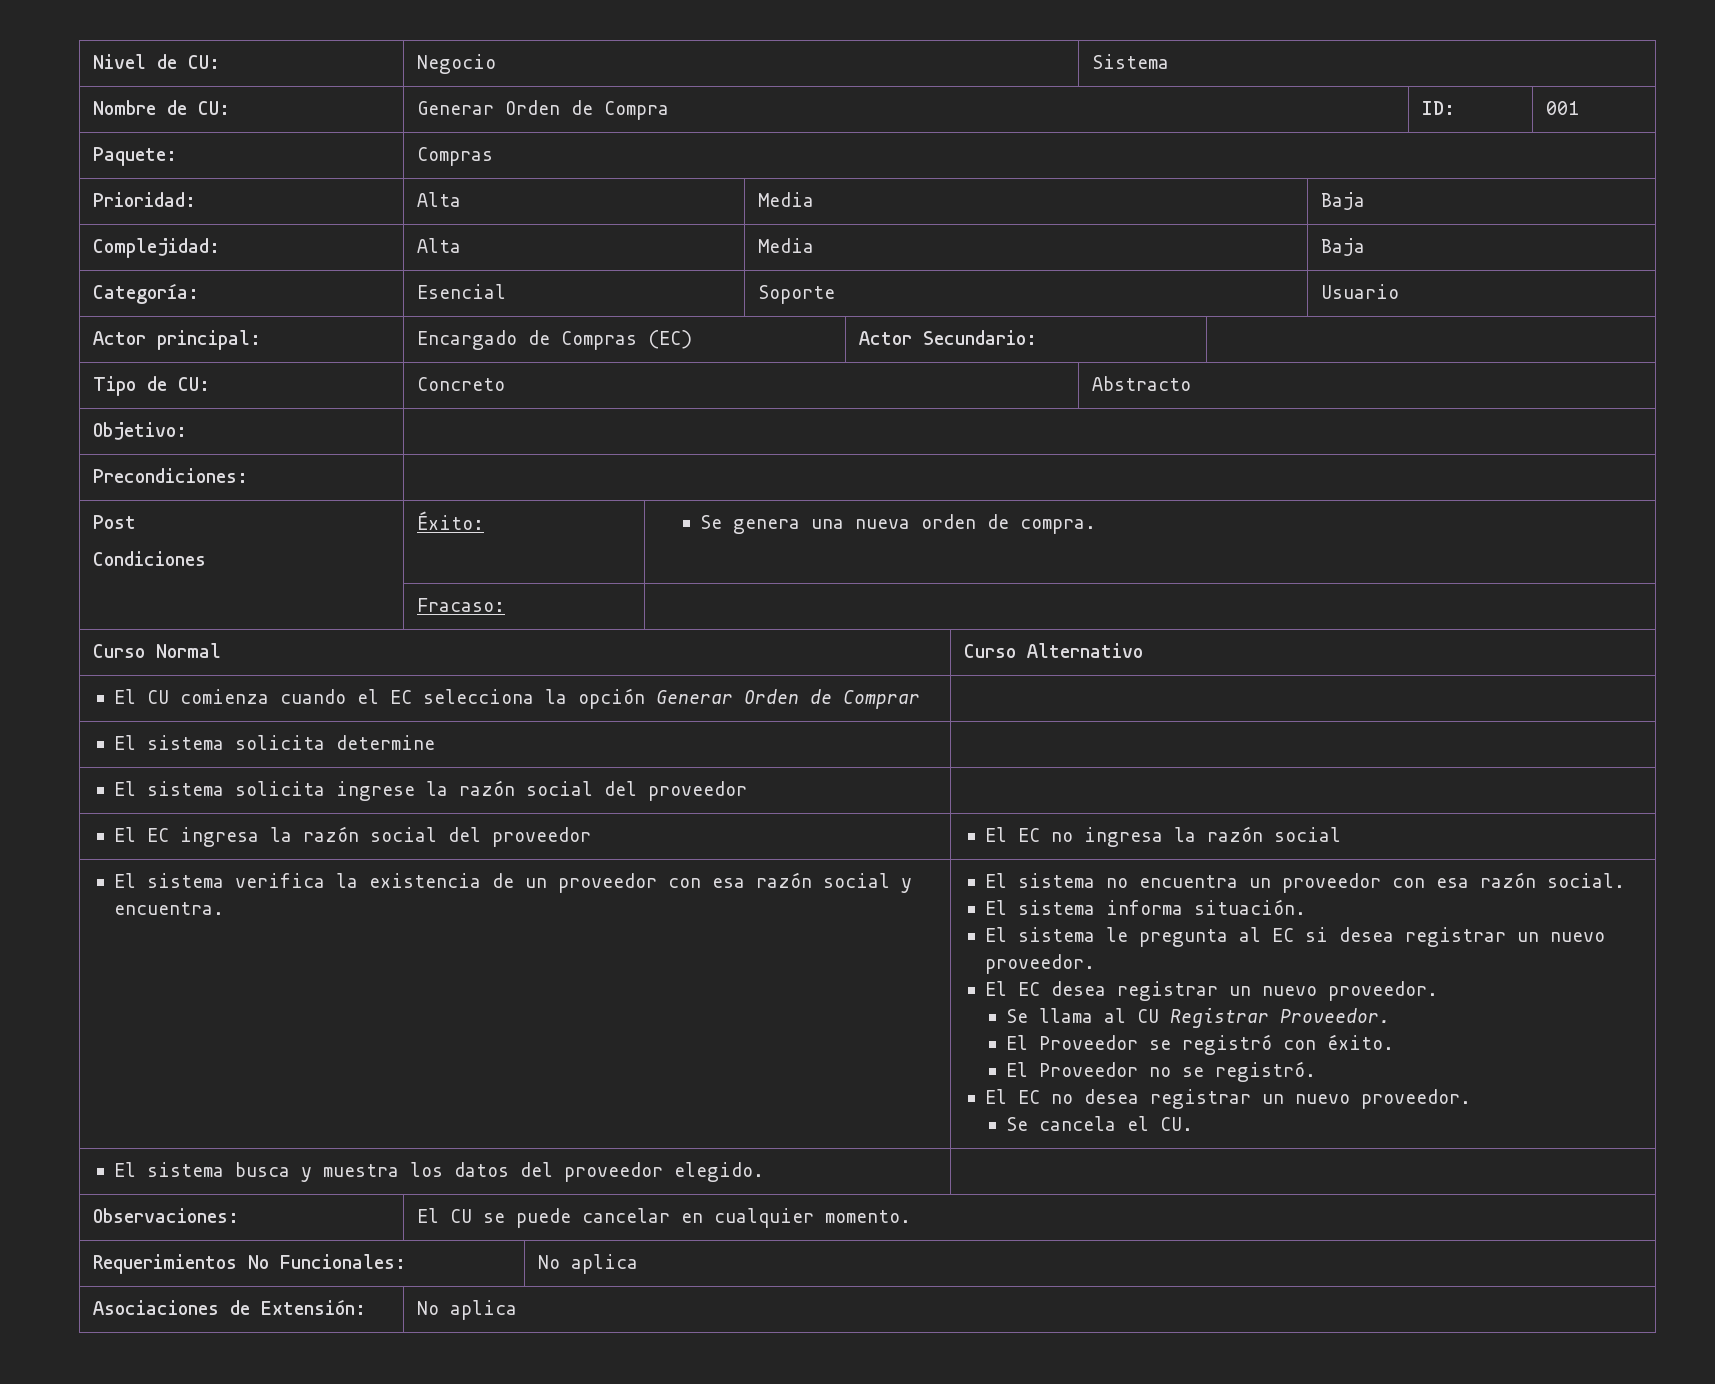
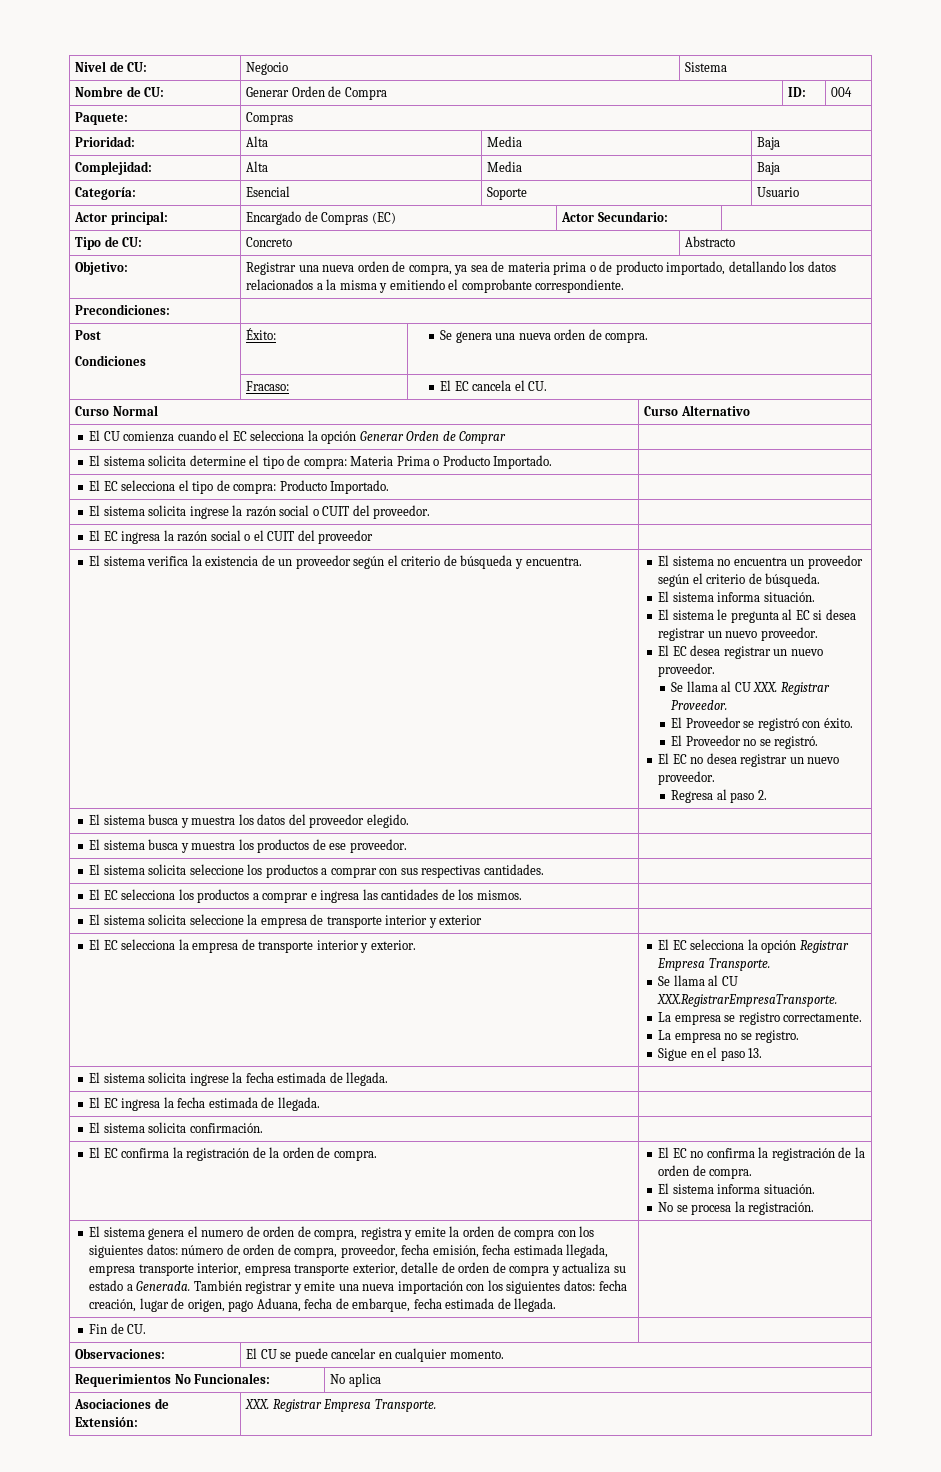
- Nombre de CU: | Generar Orden de Compra | ID: | 001
+ Nombre de CU: | Generar Orden de Compra | ID: | 004
- Objetivo: |
+ Objetivo: | Registrar una nueva orden de compra, ya sea de materia prima o de producto importado, detallando los datos relacionados a la misma y emitiendo el comprobante correspondiente.
- | Fracaso: |
+ | Fracaso: | El EC cancela el CU.
- El sistema solicita determine |
+ El sistema solicita determine el tipo de compra: Materia Prima o Producto Importado. |
+ El EC selecciona el tipo de compra: Producto Importado. |
- El sistema solicita ingrese la razón social del proveedor |
+ El sistema solicita ingrese la razón social o CUIT del proveedor. |
- El EC ingresa la razón social del proveedor | El EC no ingresa la razón social
+ El EC ingresa la razón social o el CUIT del proveedor |
- El sistema verifica la existencia de un proveedor con esa razón social y encuentra.
+ El sistema verifica la existencia de un proveedor según el criterio de búsqueda y encuentra.
- El sistema no encuentra un proveedor con esa razón social.
+ El sistema no encuentra un proveedor según el criterio de búsqueda.
- Se llama al CU Registrar Proveedor.
+ Se llama al CU XXX. Registrar Proveedor.
- Se cancela el CU.
+ Regresa al paso 2.
+ El sistema busca y muestra los productos de ese proveedor. |
+ El sistema solicita seleccione los productos a comprar con sus respectivas cantidades. |
+ El EC selecciona los productos a comprar e ingresa las cantidades de los mismos. |
+ El sistema solicita seleccione la empresa de transporte interior y exterior |
+ El EC selecciona la empresa de transporte interior y exterior. | El EC selecciona la opción Registrar Empresa Transporte.
+ Se llama al CU XXX.RegistrarEmpresaTransporte.
+ La empresa se registro correctamente.
+ La empresa no se registro.
+ Sigue en el paso 13.
+ El sistema solicita ingrese la fecha estimada de llegada. |
+ El EC ingresa la fecha estimada de llegada. |
+ El sistema solicita confirmación. |
+ El EC confirma la registración de la orden de compra. | El EC no confirma la registración de la orden de compra.
+ El sistema informa situación.
+ No se procesa la registración.
+ El sistema genera el numero de orden de compra, registra y emite la orden de compra con los siguientes datos: número de orden de compra, proveedor, fecha emisión, fecha estimada llegada, empresa transporte interior, empresa transporte exterior, detalle de orden de compra y actualiza su estado a Generada. También registrar y emite una nueva importación con los siguientes datos: fecha creación, lugar de origen, pago Aduana, fecha de embarque, fecha estimada de llegada. |
+ Fin de CU. |
- Asociaciones de Extensión: | No aplica
+ Asociaciones de Extensión: | XXX. Registrar Empresa Transporte.

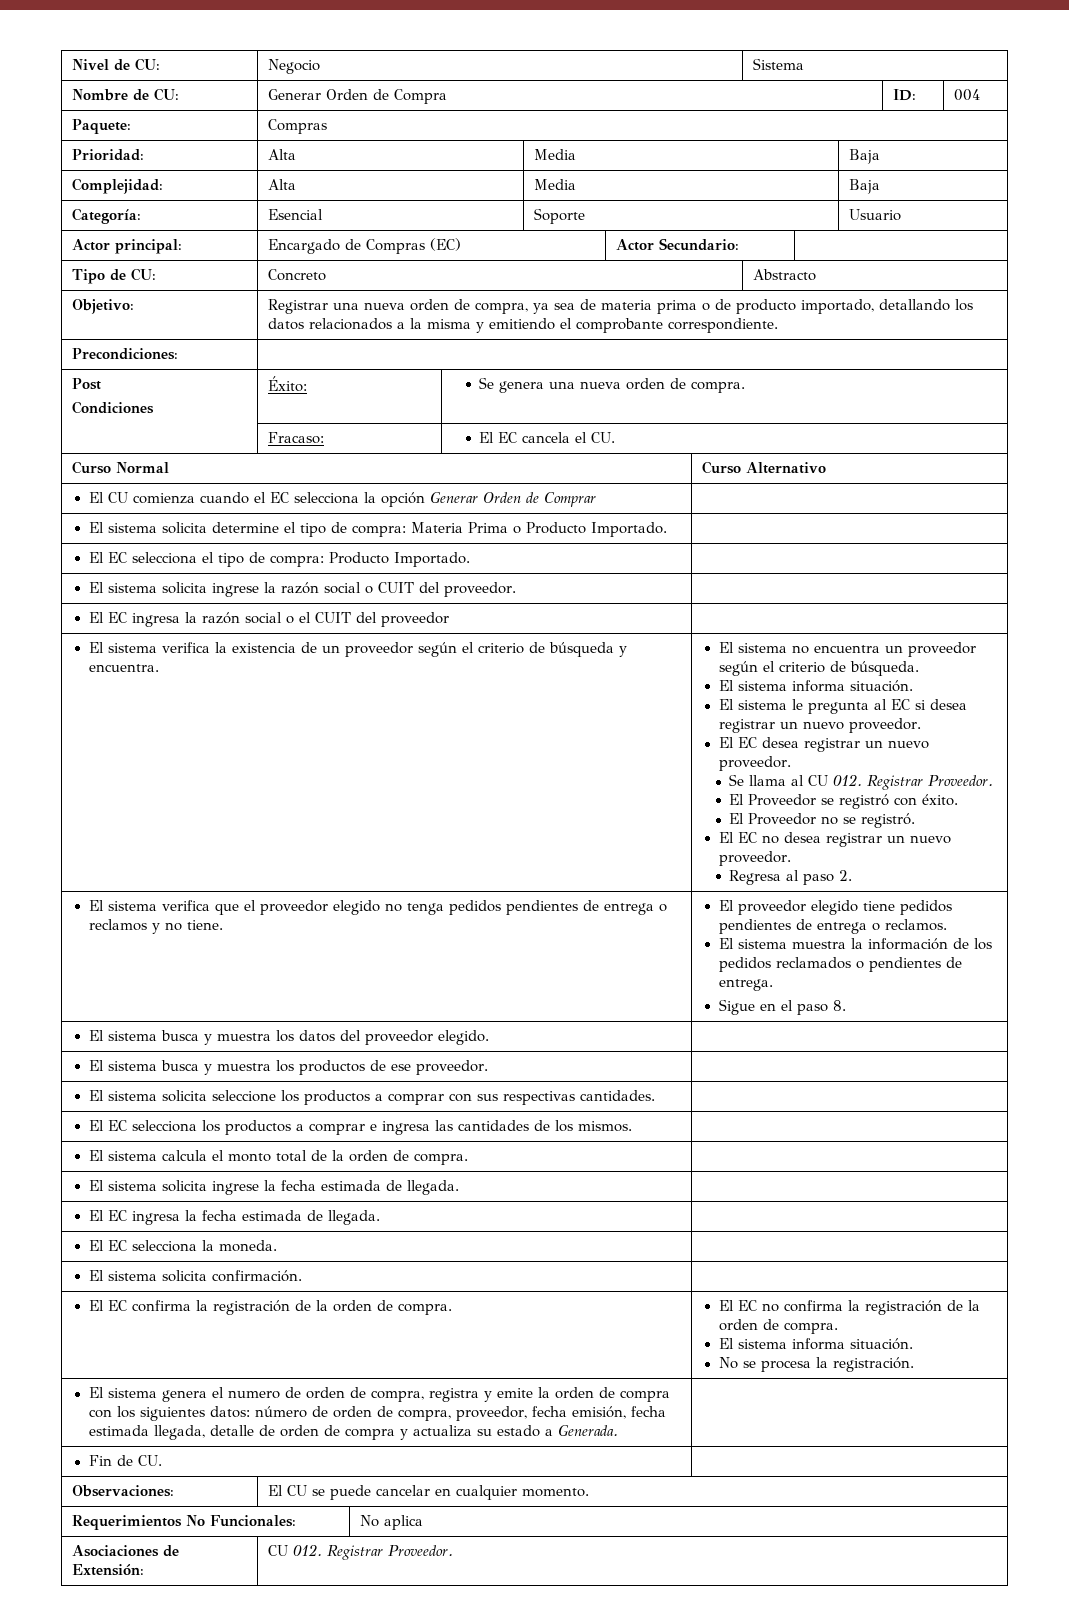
- Se llama al CU XXX. Registrar Proveedor.
+ Se llama al CU 012. Registrar Proveedor.
+ El sistema verifica que el proveedor elegido no tenga pedidos pendientes de entrega o reclamos y no tiene. | El proveedor elegido tiene pedidos pendientes de entrega o reclamos.
+ El sistema muestra la información de los pedidos reclamados o pendientes de entrega.
+ Sigue en el paso 8.
- El sistema solicita seleccione la empresa de transporte interior y exterior |
- El EC selecciona la empresa de transporte interior y exterior. | El EC selecciona la opción Registrar Empresa Transporte.
- Se llama al CU XXX.RegistrarEmpresaTransporte.
- La empresa se registro correctamente.
- La empresa no se registro.
- Sigue en el paso 13.
+ El sistema calcula el monto total de la orden de compra. |
+ El EC selecciona la moneda. |
- El sistema genera el numero de orden de compra, registra y emite la orden de compra con los siguientes datos: número de orden de compra, proveedor, fecha emisión, fecha estimada llegada, empresa transporte interior, empresa transporte exterior, detalle de orden de compra y actualiza su estado a Generada. También registrar y emite una nueva importación con los siguientes datos: fecha creación, lugar de origen, pago Aduana, fecha de embarque, fecha estimada de llegada.
+ El sistema genera el numero de orden de compra, registra y emite la orden de compra con los siguientes datos: número de orden de compra, proveedor, fecha emisión, fecha estimada llegada, detalle de orden de compra y actualiza su estado a Generada.
- Asociaciones de Extensión: | XXX. Registrar Empresa Transporte.
+ Asociaciones de Extensión: | CU 012. Registrar Proveedor.

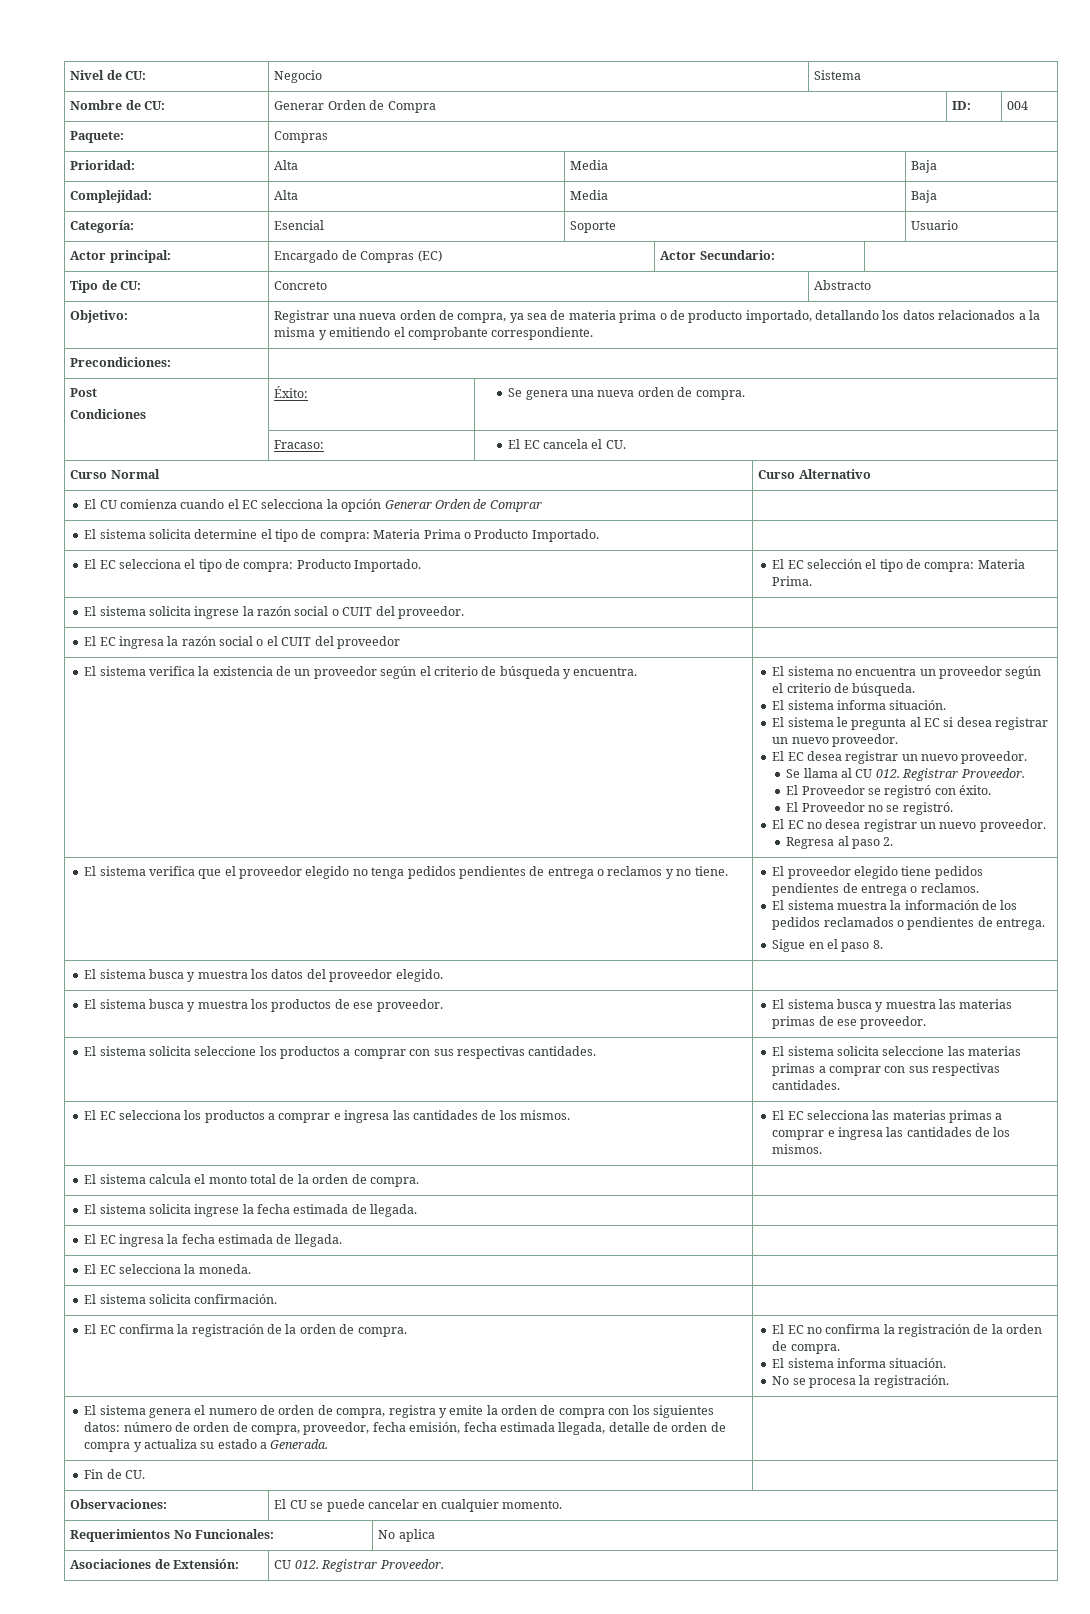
- El EC selecciona el tipo de compra: Producto Importado. |
+ El EC selecciona el tipo de compra: Producto Importado. | El EC selección el tipo de compra: Materia Prima.
- El sistema busca y muestra los productos de ese proveedor. |
+ El sistema busca y muestra los productos de ese proveedor. | El sistema busca y muestra las materias primas de ese proveedor.
- El sistema solicita seleccione los productos a comprar con sus respectivas cantidades. |
+ El sistema solicita seleccione los productos a comprar con sus respectivas cantidades. | El sistema solicita seleccione las materias primas a comprar con sus respectivas cantidades.
- El EC selecciona los productos a comprar e ingresa las cantidades de los mismos. |
+ El EC selecciona los productos a comprar e ingresa las cantidades de los mismos. | El EC selecciona las materias primas a comprar e ingresa las cantidades de los mismos.

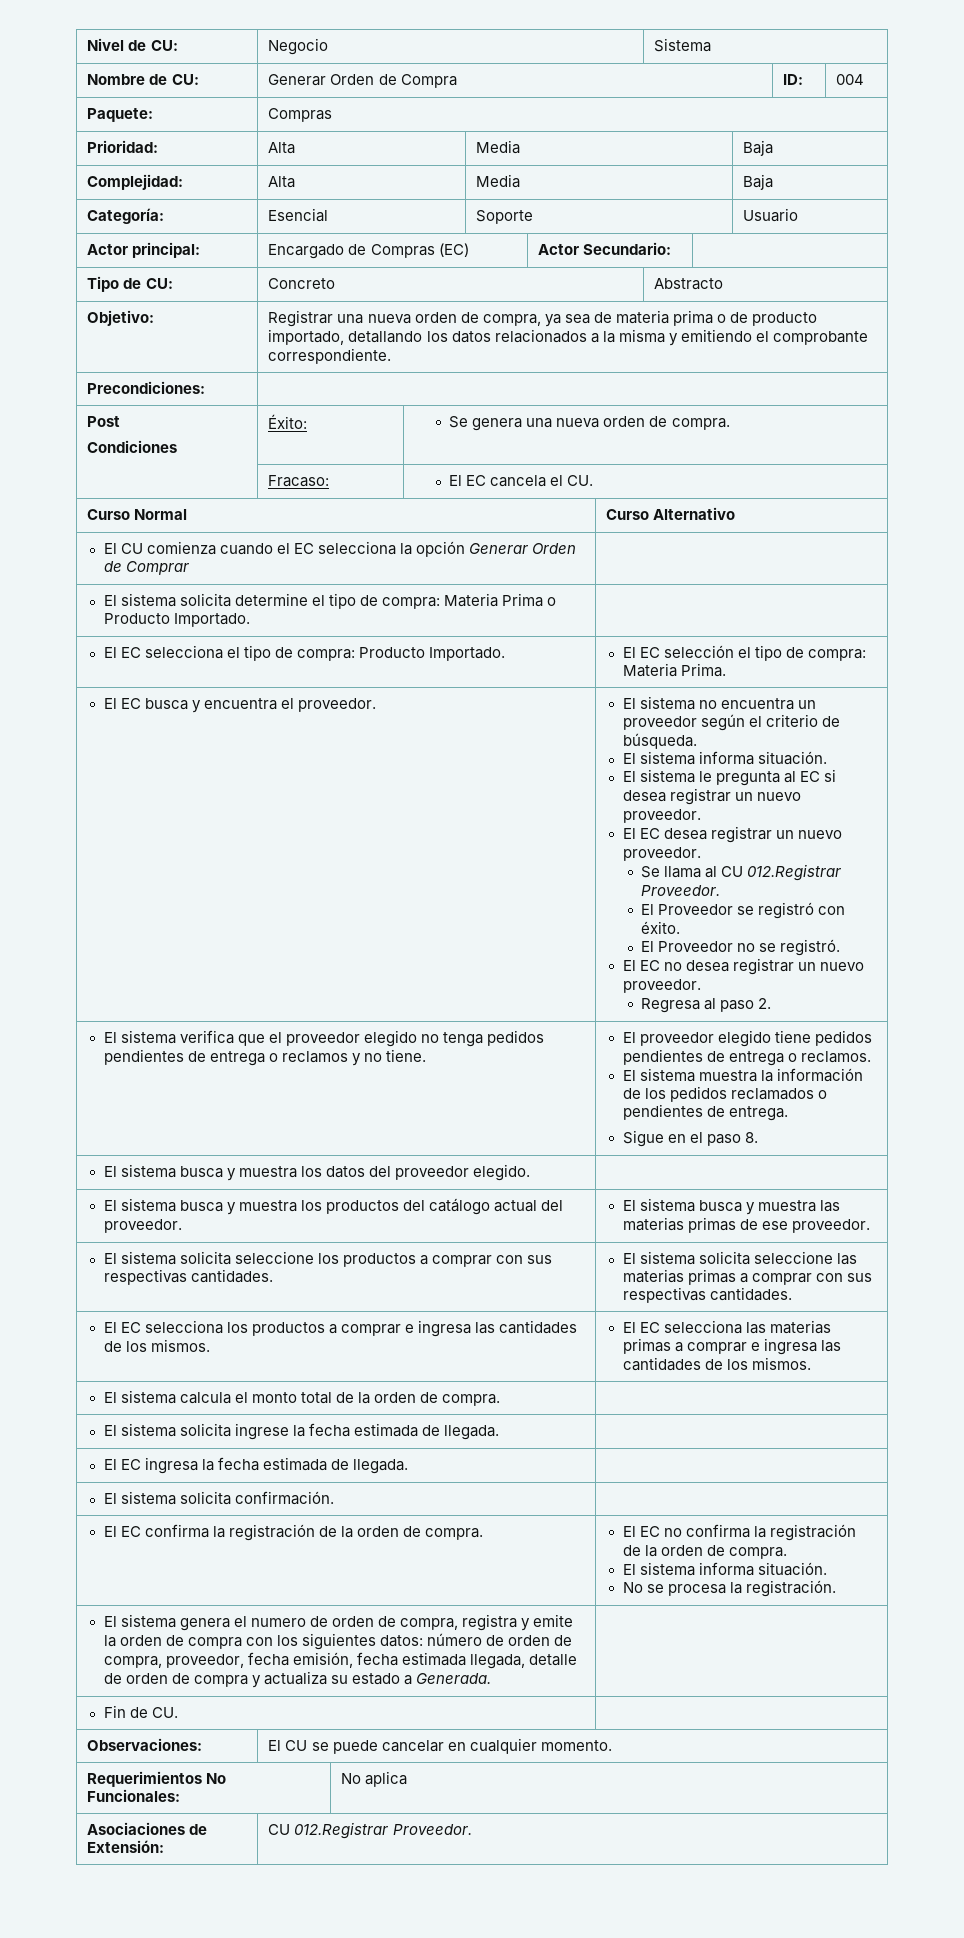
- El sistema solicita ingrese la razón social o CUIT del proveedor. |
- El EC ingresa la razón social o el CUIT del proveedor |
- El sistema verifica la existencia de un proveedor según el criterio de búsqueda y encuentra.
+ El EC busca y encuentra el proveedor.
- Se llama al CU 012. Registrar Proveedor.
+ Se llama al CU 012.Registrar Proveedor.
- El sistema busca y muestra los productos de ese proveedor. | El sistema busca y muestra las materias primas de ese proveedor.
+ El sistema busca y muestra los productos del catálogo actual del proveedor. | El sistema busca y muestra las materias primas de ese proveedor.
- El EC selecciona la moneda. |
- Asociaciones de Extensión: | CU 012. Registrar Proveedor.
+ Asociaciones de Extensión: | CU 012.Registrar Proveedor.

